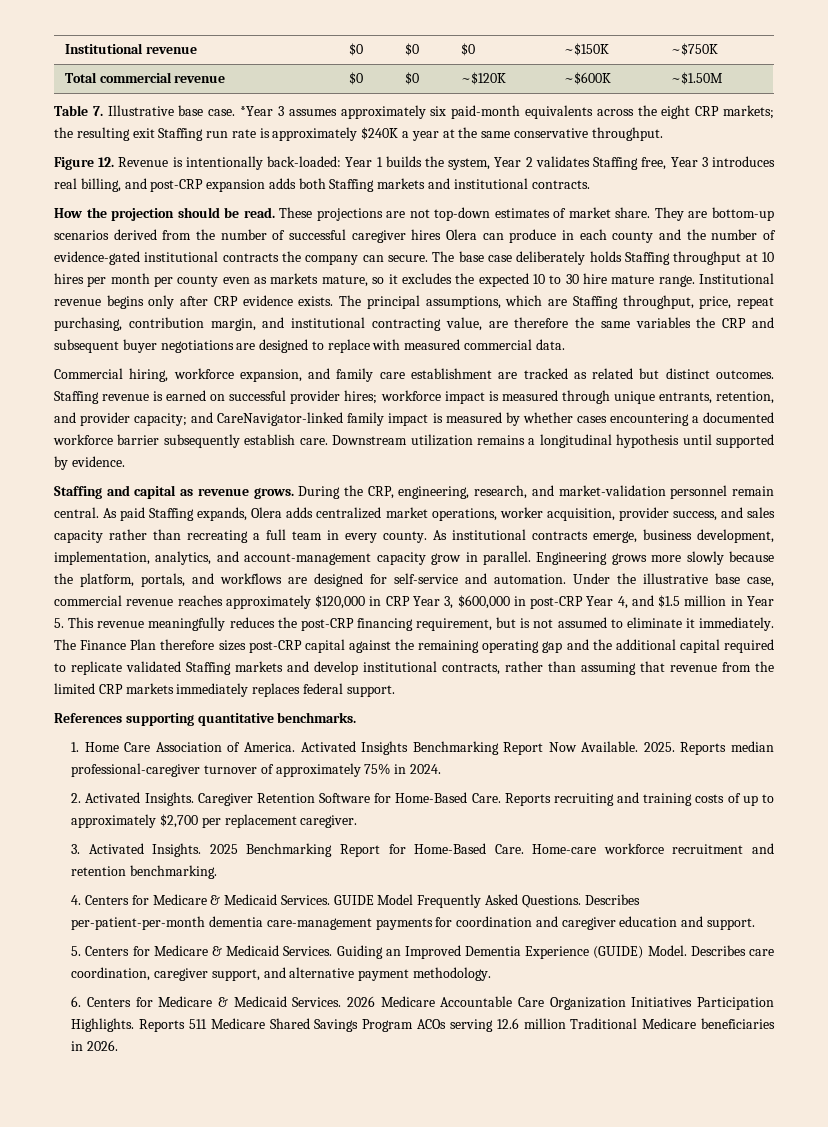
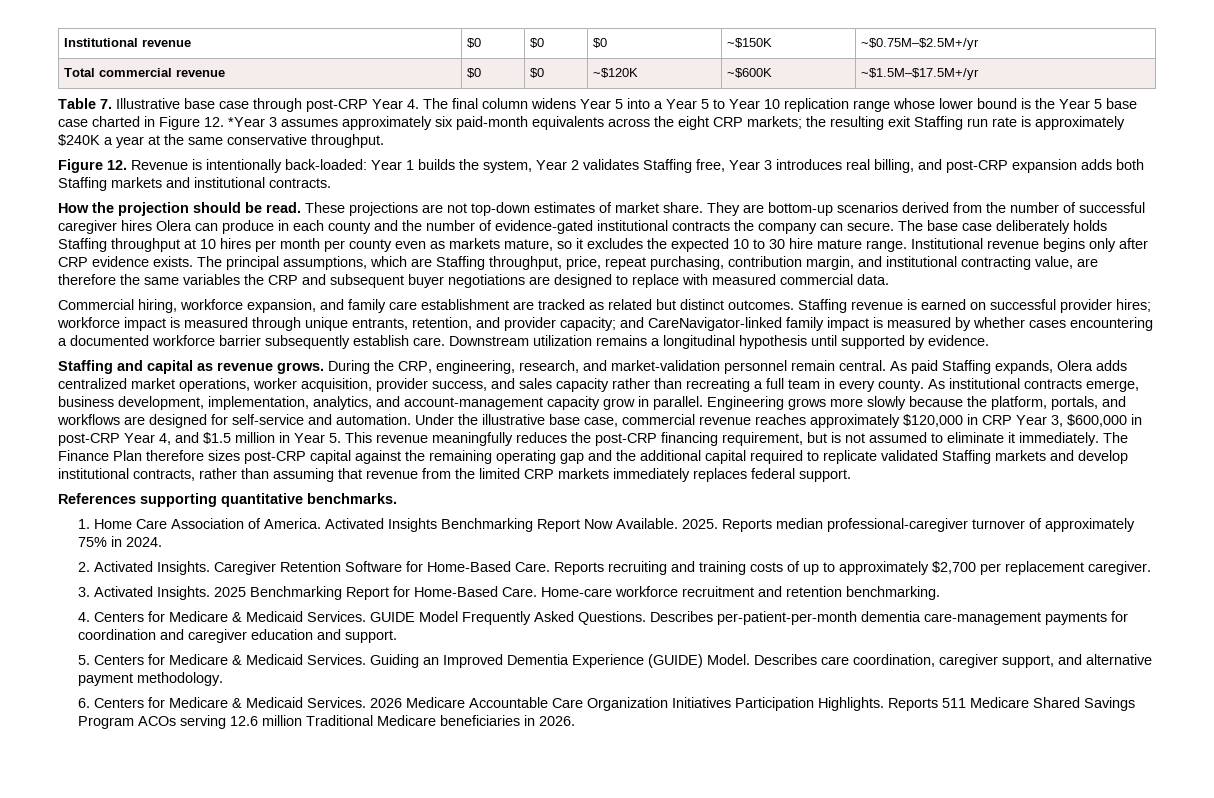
- Institutional revenue | $0 | $0 | $0 | ~$150K | ~$750K
+ Institutional revenue | $0 | $0 | $0 | ~$150K | ~$0.75M–$2.5M+/yr
- Total commercial revenue | $0 | $0 | ~$120K | ~$600K | ~$1.50M
+ Total commercial revenue | $0 | $0 | ~$120K | ~$600K | ~$1.5M–$17.5M+/yr
- Table 7. Illustrative base case. *Year 3 assumes approximately six paid-month equivalents across the eight CRP markets; the resulting exit Staffing run rate is approximately $240K a year at the same conservative throughput.
+ Table 7. Illustrative base case through post-CRP Year 4. The final column widens Year 5 into a Year 5 to Year 10 replication range whose lower bound is the Year 5 base case charted in Figure 12. *Year 3 assumes approximately six paid-month equivalents across the eight CRP markets; the resulting exit Staffing run rate is approximately $240K a year at the same conservative throughput.

